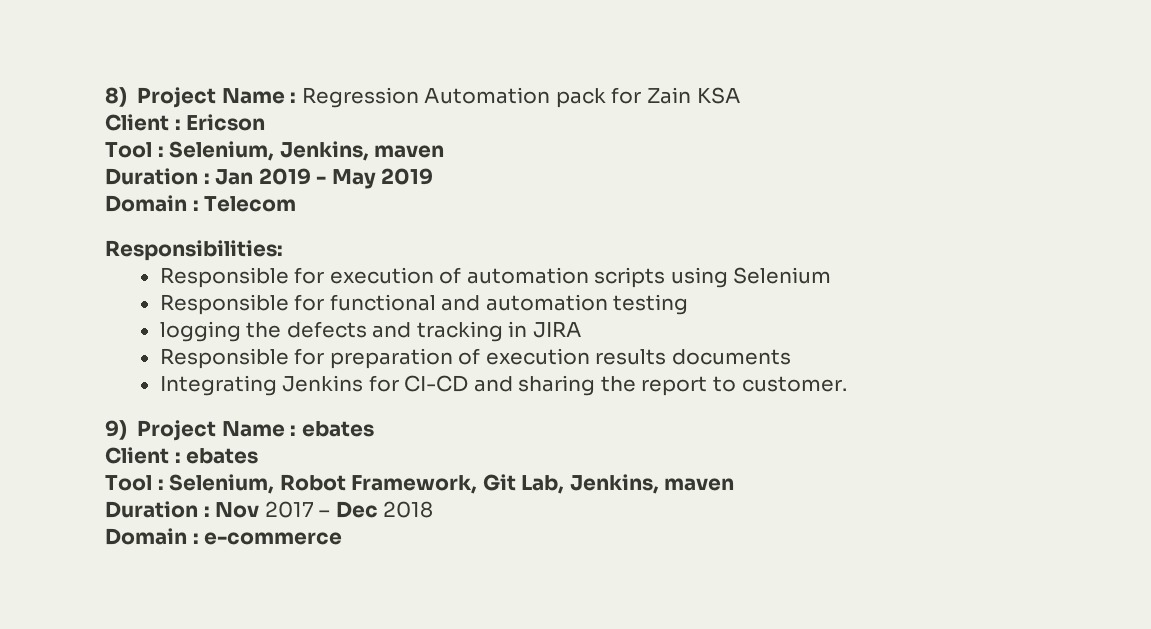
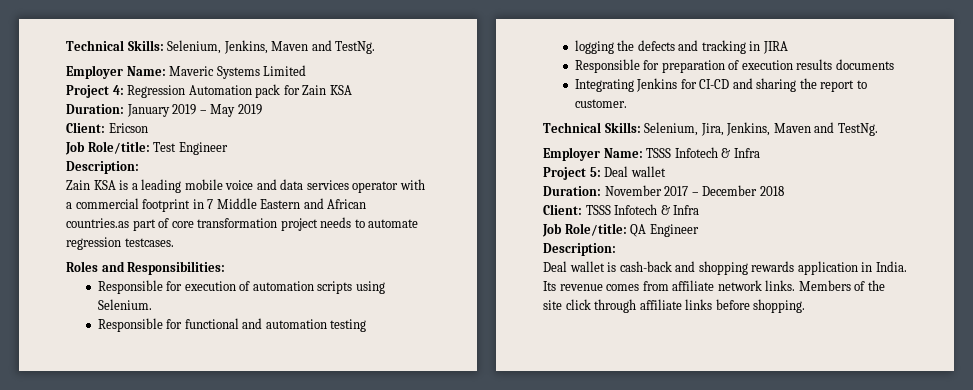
- 8) Project Name : Regression Automation pack for Zain KSA
+ Technical Skills: Selenium, Jenkins, Maven and TestNg.
+ Employer Name: Maveric Systems Limited
+ Project 4: Regression Automation pack for Zain KSA
- Client : Ericson
- Tool : Selenium, Jenkins, maven
- Duration : Jan 2019 - May 2019
- Domain : Telecom
- Responsibilities:
+ Duration: January 2019 – May 2019
+ Client: Ericson
+ Job Role/title: Test Engineer
+ Description:
+ Zain KSA is a leading mobile voice and data services operator with a commercial footprint in 7 Middle Eastern and African countries.as part of core transformation project needs to automate regression testcases.
+ Roles and Responsibilities:
- Responsible for execution of automation scripts using Selenium
+ Responsible for execution of automation scripts using Selenium.
- 9) Project Name : ebates
- Client : ebates
- Tool : Selenium, Robot Framework, Git Lab, Jenkins, maven
- Duration : Nov 2017 – Dec 2018
+ Technical Skills: Selenium, Jira, Jenkins, Maven and TestNg.
+ Employer Name: TSSS Infotech & Infra
+ Project 5: Deal wallet
+ Duration: November 2017 – December 2018
- Domain : e-commerce
+ Client: TSSS Infotech & Infra
+ Job Role/title: QA Engineer
+ Description:
+ Deal wallet is cash-back and shopping rewards application in India. Its revenue comes from affiliate network links. Members of the site click through affiliate links before shopping.

